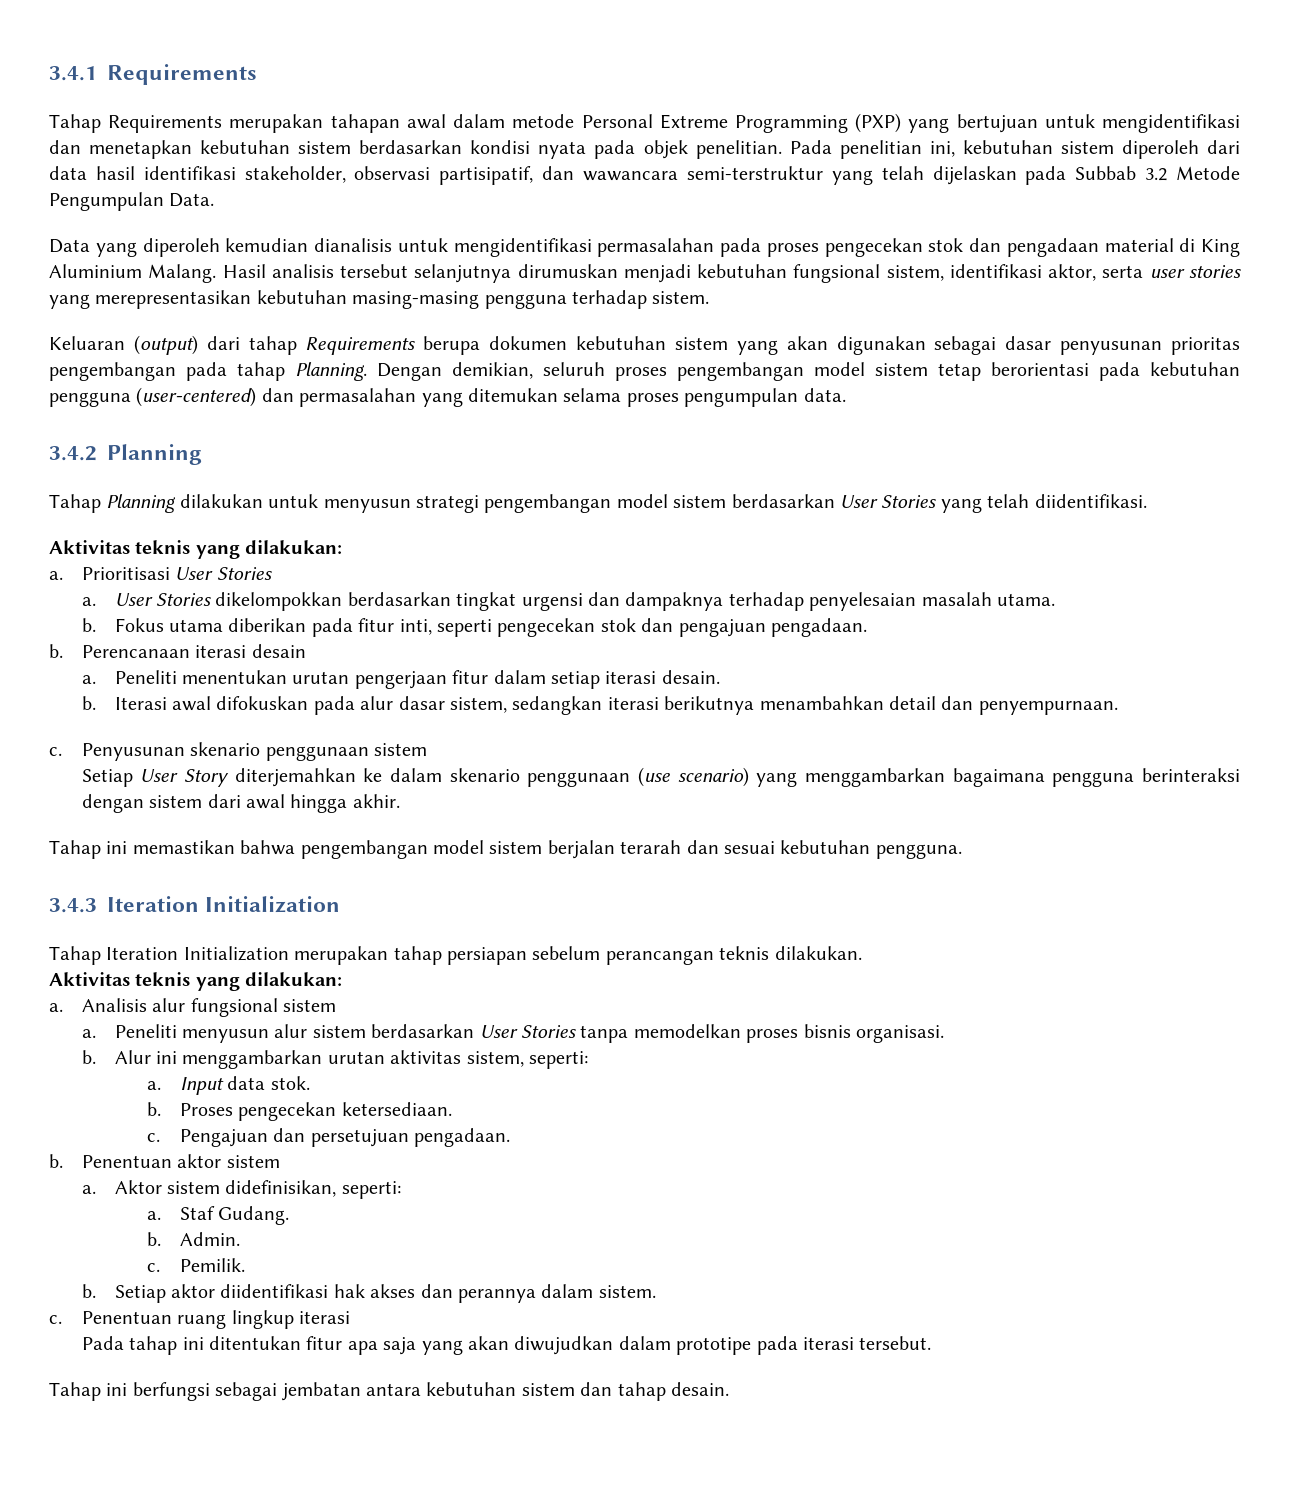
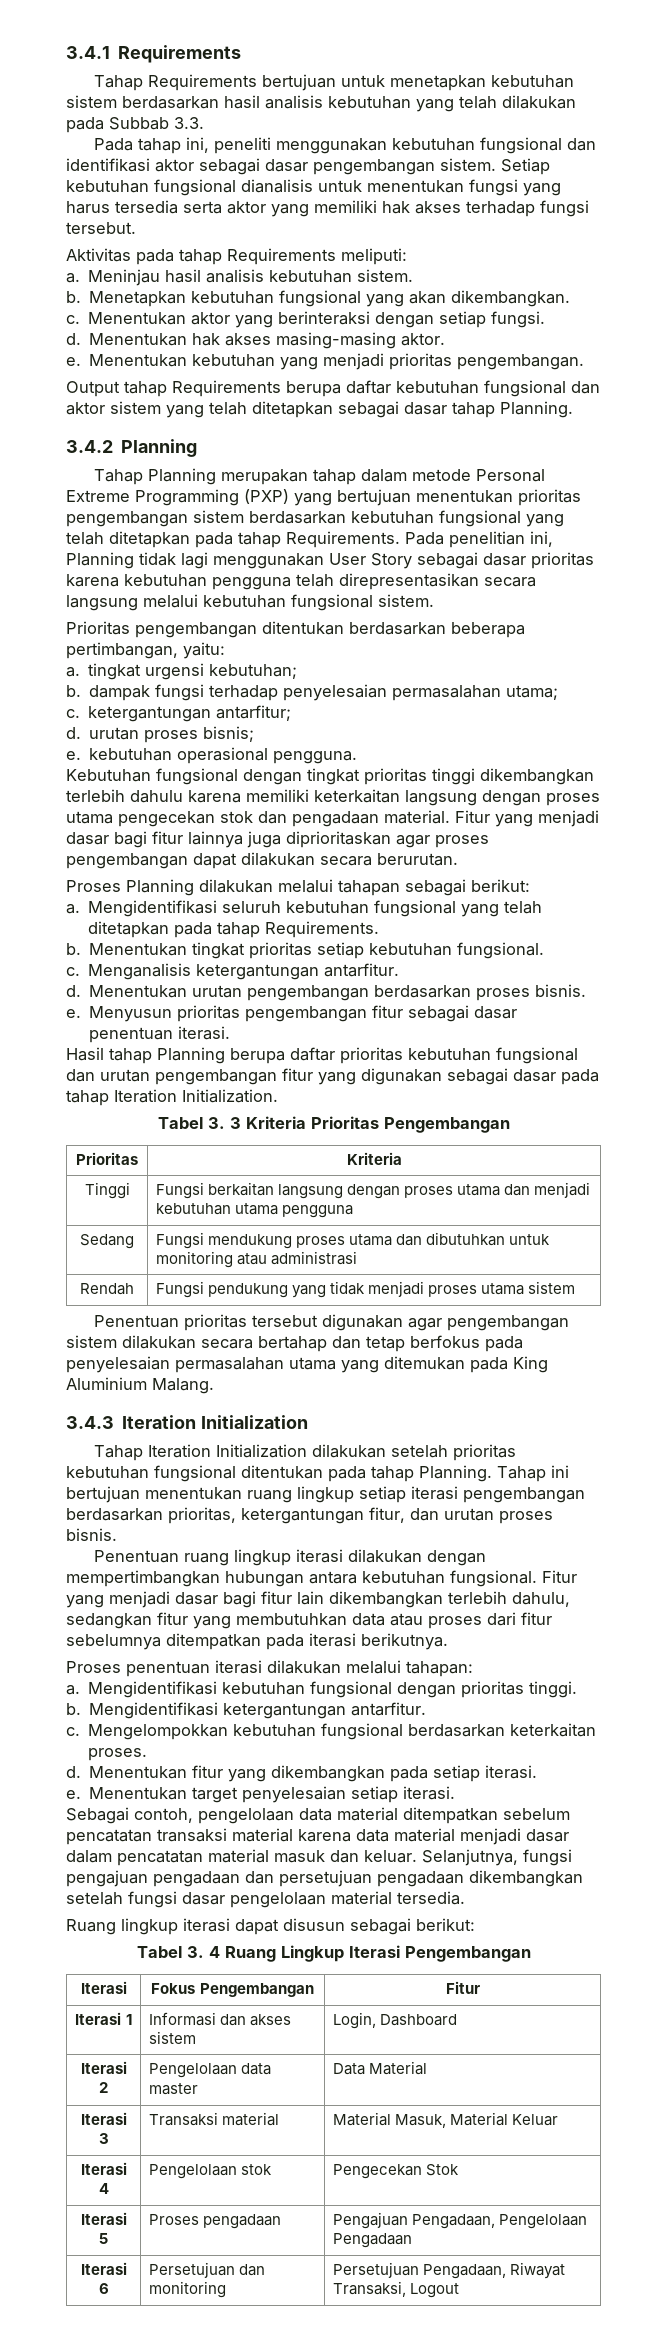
- Tahap Requirements merupakan tahapan awal dalam metode Personal Extreme Programming (PXP) yang bertujuan untuk mengidentifikasi dan menetapkan kebutuhan sistem berdasarkan kondisi nyata pada objek penelitian. Pada penelitian ini, kebutuhan sistem diperoleh dari data hasil identifikasi stakeholder, observasi partisipatif, dan wawancara semi-terstruktur yang telah dijelaskan pada Subbab 3.2 Metode Pengumpulan Data.
- Data yang diperoleh kemudian dianalisis untuk mengidentifikasi permasalahan pada proses pengecekan stok dan pengadaan material di King Aluminium Malang. Hasil analisis tersebut selanjutnya dirumuskan menjadi kebutuhan fungsional sistem, identifikasi aktor, serta user stories yang merepresentasikan kebutuhan masing-masing pengguna terhadap sistem.
- Keluaran (output) dari tahap Requirements berupa dokumen kebutuhan sistem yang akan digunakan sebagai dasar penyusunan prioritas pengembangan pada tahap Planning. Dengan demikian, seluruh proses pengembangan model sistem tetap berorientasi pada kebutuhan pengguna (user-centered) dan permasalahan yang ditemukan selama proses pengumpulan data.
+ Tahap Requirements bertujuan untuk menetapkan kebutuhan sistem berdasarkan hasil analisis kebutuhan yang telah dilakukan pada Subbab 3.3.
+ Pada tahap ini, peneliti menggunakan kebutuhan fungsional dan identifikasi aktor sebagai dasar pengembangan sistem. Setiap kebutuhan fungsional dianalisis untuk menentukan fungsi yang harus tersedia serta aktor yang memiliki hak akses terhadap fungsi tersebut.
+ Aktivitas pada tahap Requirements meliputi:
+ a. Meninjau hasil analisis kebutuhan sistem.
+ b. Menetapkan kebutuhan fungsional yang akan dikembangkan.
+ c. Menentukan aktor yang berinteraksi dengan setiap fungsi.
+ d. Menentukan hak akses masing-masing aktor.
+ e. Menentukan kebutuhan yang menjadi prioritas pengembangan.
+ Output tahap Requirements berupa daftar kebutuhan fungsional dan aktor sistem yang telah ditetapkan sebagai dasar tahap Planning.
  3.4.2 Planning
- Tahap Planning dilakukan untuk menyusun strategi pengembangan model sistem berdasarkan User Stories yang telah diidentifikasi.
- Aktivitas teknis yang dilakukan:
- a. Prioritisasi User Stories
- a. User Stories dikelompokkan berdasarkan tingkat urgensi dan dampaknya terhadap penyelesaian masalah utama.
- b. Fokus utama diberikan pada fitur inti, seperti pengecekan stok dan pengajuan pengadaan.
- b. Perencanaan iterasi desain
- a. Peneliti menentukan urutan pengerjaan fitur dalam setiap iterasi desain.
- b. Iterasi awal difokuskan pada alur dasar sistem, sedangkan iterasi berikutnya menambahkan detail dan penyempurnaan.
- c. Penyusunan skenario penggunaan sistem
- Setiap User Story diterjemahkan ke dalam skenario penggunaan (use scenario) yang menggambarkan bagaimana pengguna berinteraksi dengan sistem dari awal hingga akhir.
- Tahap ini memastikan bahwa pengembangan model sistem berjalan terarah dan sesuai kebutuhan pengguna.
+ Tahap Planning merupakan tahap dalam metode Personal Extreme Programming (PXP) yang bertujuan menentukan prioritas pengembangan sistem berdasarkan kebutuhan fungsional yang telah ditetapkan pada tahap Requirements. Pada penelitian ini, Planning tidak lagi menggunakan User Story sebagai dasar prioritas karena kebutuhan pengguna telah direpresentasikan secara langsung melalui kebutuhan fungsional sistem.
+ Prioritas pengembangan ditentukan berdasarkan beberapa pertimbangan, yaitu:
+ a. tingkat urgensi kebutuhan;
+ b. dampak fungsi terhadap penyelesaian permasalahan utama;
+ c. ketergantungan antarfitur;
+ d. urutan proses bisnis;
+ e. kebutuhan operasional pengguna.
+ Kebutuhan fungsional dengan tingkat prioritas tinggi dikembangkan terlebih dahulu karena memiliki keterkaitan langsung dengan proses utama pengecekan stok dan pengadaan material. Fitur yang menjadi dasar bagi fitur lainnya juga diprioritaskan agar proses pengembangan dapat dilakukan secara berurutan.
+ Proses Planning dilakukan melalui tahapan sebagai berikut:
+ a. Mengidentifikasi seluruh kebutuhan fungsional yang telah ditetapkan pada tahap Requirements.
+ b. Menentukan tingkat prioritas setiap kebutuhan fungsional.
+ c. Menganalisis ketergantungan antarfitur.
+ d. Menentukan urutan pengembangan berdasarkan proses bisnis.
+ e. Menyusun prioritas pengembangan fitur sebagai dasar penentuan iterasi.
+ Hasil tahap Planning berupa daftar prioritas kebutuhan fungsional dan urutan pengembangan fitur yang digunakan sebagai dasar pada tahap Iteration Initialization.
+ Tabel 3. 3 Kriteria Prioritas Pengembangan
+ Prioritas | Kriteria
+ Tinggi | Fungsi berkaitan langsung dengan proses utama dan menjadi kebutuhan utama pengguna
+ Sedang | Fungsi mendukung proses utama dan dibutuhkan untuk monitoring atau administrasi
+ Rendah | Fungsi pendukung yang tidak menjadi proses utama sistem
+ Penentuan prioritas tersebut digunakan agar pengembangan sistem dilakukan secara bertahap dan tetap berfokus pada penyelesaian permasalahan utama yang ditemukan pada King Aluminium Malang.
- Tahap Iteration Initialization merupakan tahap persiapan sebelum perancangan teknis dilakukan.
- Aktivitas teknis yang dilakukan:
- a. Analisis alur fungsional sistem
- a. Peneliti menyusun alur sistem berdasarkan User Stories tanpa memodelkan proses bisnis organisasi.
- b. Alur ini menggambarkan urutan aktivitas sistem, seperti:
- a. Input data stok.
- b. Proses pengecekan ketersediaan.
- c. Pengajuan dan persetujuan pengadaan.
- b. Penentuan aktor sistem
- a. Aktor sistem didefinisikan, seperti:
- a. Staf Gudang.
- b. Admin.
- c. Pemilik.
- b. Setiap aktor diidentifikasi hak akses dan perannya dalam sistem.
- c. Penentuan ruang lingkup iterasi
- Pada tahap ini ditentukan fitur apa saja yang akan diwujudkan dalam prototipe pada iterasi tersebut.
- Tahap ini berfungsi sebagai jembatan antara kebutuhan sistem dan tahap desain.
+ Tahap Iteration Initialization dilakukan setelah prioritas kebutuhan fungsional ditentukan pada tahap Planning. Tahap ini bertujuan menentukan ruang lingkup setiap iterasi pengembangan berdasarkan prioritas, ketergantungan fitur, dan urutan proses bisnis.
+ Penentuan ruang lingkup iterasi dilakukan dengan mempertimbangkan hubungan antara kebutuhan fungsional. Fitur yang menjadi dasar bagi fitur lain dikembangkan terlebih dahulu, sedangkan fitur yang membutuhkan data atau proses dari fitur sebelumnya ditempatkan pada iterasi berikutnya.
+ Proses penentuan iterasi dilakukan melalui tahapan:
+ a. Mengidentifikasi kebutuhan fungsional dengan prioritas tinggi.
+ b. Mengidentifikasi ketergantungan antarfitur.
+ c. Mengelompokkan kebutuhan fungsional berdasarkan keterkaitan proses.
+ d. Menentukan fitur yang dikembangkan pada setiap iterasi.
+ e. Menentukan target penyelesaian setiap iterasi.
+ Sebagai contoh, pengelolaan data material ditempatkan sebelum pencatatan transaksi material karena data material menjadi dasar dalam pencatatan material masuk dan keluar. Selanjutnya, fungsi pengajuan pengadaan dan persetujuan pengadaan dikembangkan setelah fungsi dasar pengelolaan material tersedia.
+ Ruang lingkup iterasi dapat disusun sebagai berikut:
+ Tabel 3. 4 Ruang Lingkup Iterasi Pengembangan
+ Iterasi | Fokus Pengembangan | Fitur
+ Iterasi 1 | Informasi dan akses sistem | Login, Dashboard
+ Iterasi 2 | Pengelolaan data master | Data Material
+ Iterasi 3 | Transaksi material | Material Masuk, Material Keluar
+ Iterasi 4 | Pengelolaan stok | Pengecekan Stok
+ Iterasi 5 | Proses pengadaan | Pengajuan Pengadaan, Pengelolaan Pengadaan
+ Iterasi 6 | Persetujuan dan monitoring | Persetujuan Pengadaan, Riwayat Transaksi, Logout

